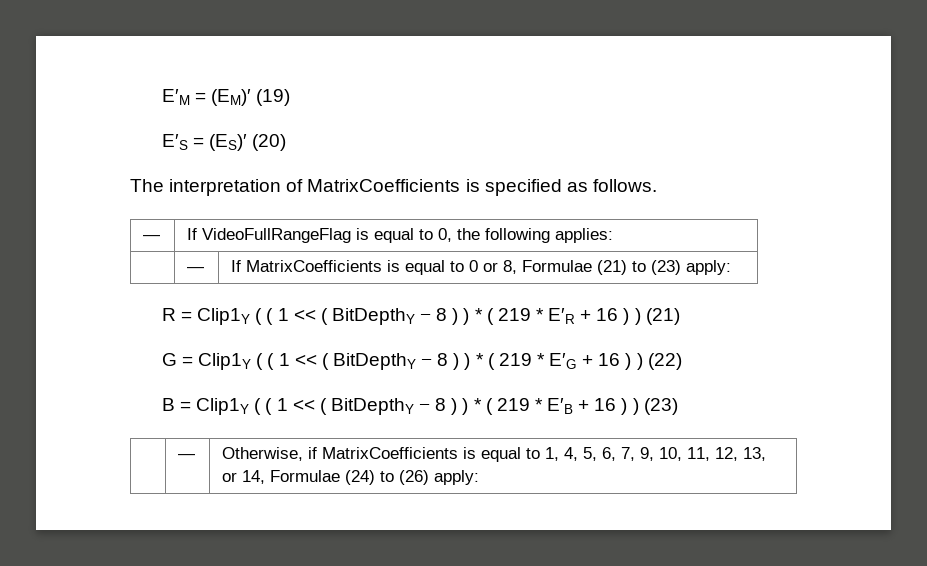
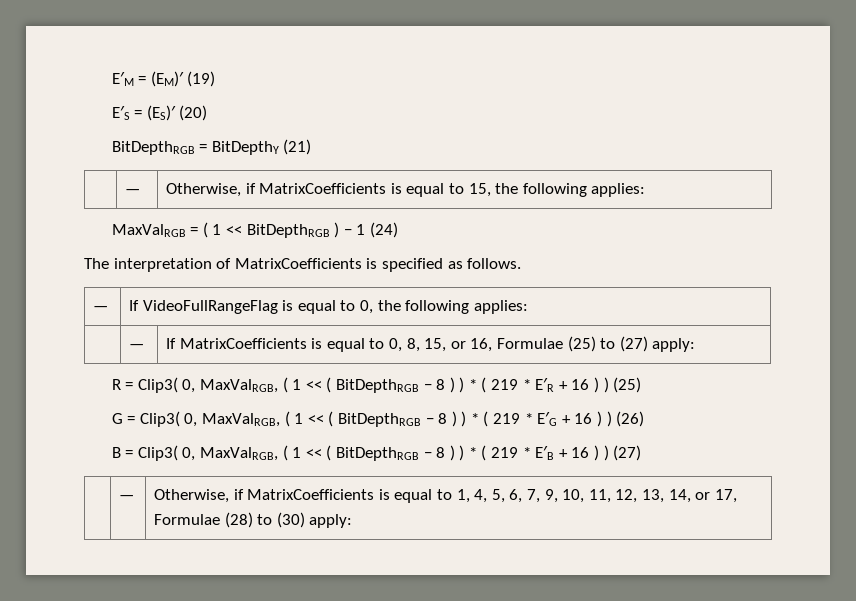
+ BitDepthRGB = BitDepthY (21)
+ | — | Otherwise, if MatrixCoefficients is equal to 15, the following applies:
+ MaxValRGB = ( 1 << BitDepthRGB ) − 1 (24)
- | — | If MatrixCoefficients is equal to 0 or 8, Formulae (21) to (23) apply:
+ | — | If MatrixCoefficients is equal to 0, 8, 15, or 16, Formulae (25) to (27) apply:
- R = Clip1Y ( ( 1 << ( BitDepthY − 8 ) ) * ( 219 * E′R + 16 ) ) (21)
+ R = Clip3( 0, MaxValRGB, ( 1 << ( BitDepthRGB − 8 ) ) * ( 219 * E′R + 16 ) ) (25)
- G = Clip1Y ( ( 1 << ( BitDepthY − 8 ) ) * ( 219 * E′G + 16 ) ) (22)
+ G = Clip3( 0, MaxValRGB, ( 1 << ( BitDepthRGB − 8 ) ) * ( 219 * E′G + 16 ) ) (26)
- B = Clip1Y ( ( 1 << ( BitDepthY − 8 ) ) * ( 219 * E′B + 16 ) ) (23)
+ B = Clip3( 0, MaxValRGB, ( 1 << ( BitDepthRGB − 8 ) ) * ( 219 * E′B + 16 ) ) (27)
- | — | Otherwise, if MatrixCoefficients is equal to 1, 4, 5, 6, 7, 9, 10, 11, 12, 13, or 14, Formulae (24) to (26) apply:
+ | — | Otherwise, if MatrixCoefficients is equal to 1, 4, 5, 6, 7, 9, 10, 11, 12, 13, 14, or 17, Formulae (28) to (30) apply:

